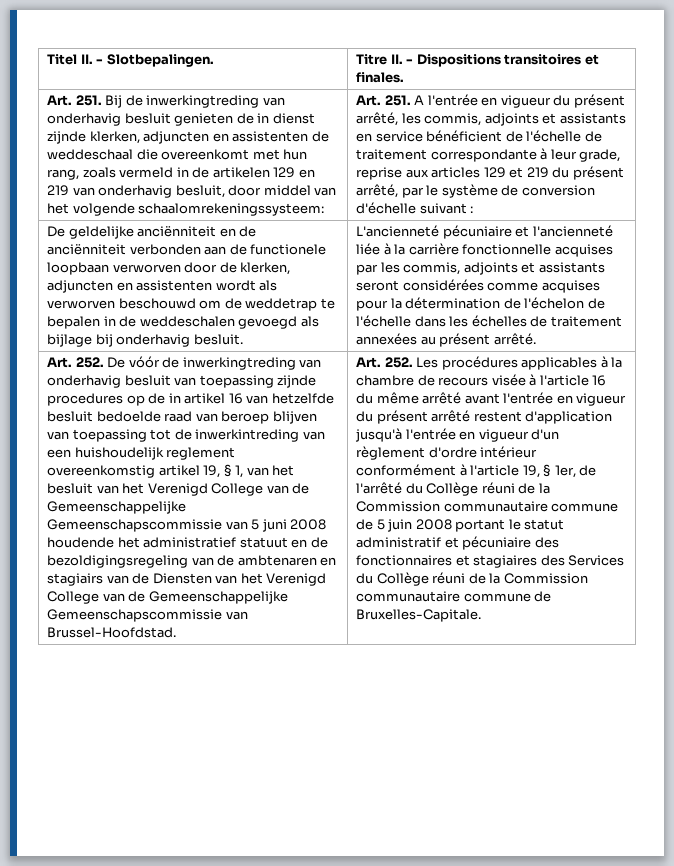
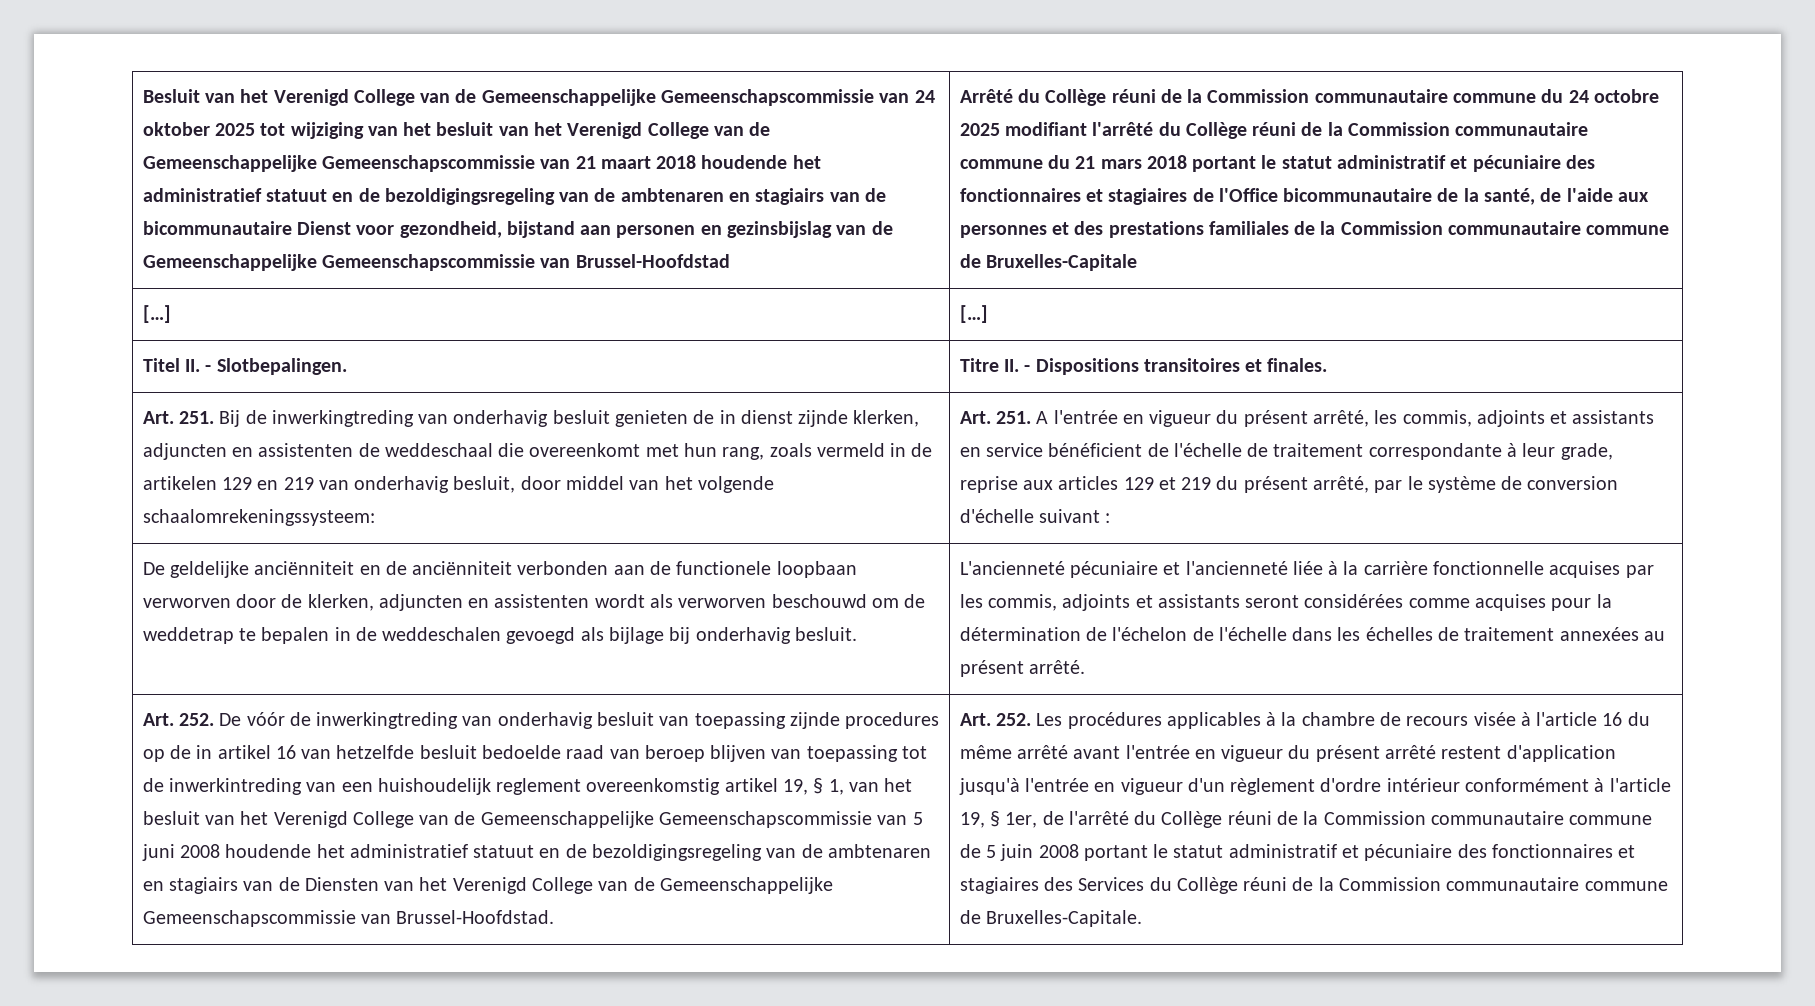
+ Besluit van het Verenigd College van de Gemeenschappelijke Gemeenschapscommissie van 24 oktober 2025 tot wijziging van het besluit van het Verenigd College van de Gemeenschappelijke Gemeenschapscommissie van 21 maart 2018 houdende het administratief statuut en de bezoldigingsregeling van de ambtenaren en stagiairs van de bicommunautaire Dienst voor gezondheid, bijstand aan personen en gezinsbijslag van de Gemeenschappelijke Gemeenschapscommissie van Brussel-Hoofdstad | Arrêté du Collège réuni de la Commission communautaire commune du 24 octobre 2025 modifiant l'arrêté du Collège réuni de la Commission communautaire commune du 21 mars 2018 portant le statut administratif et pécuniaire des fonctionnaires et stagiaires de l'Office bicommunautaire de la santé, de l'aide aux personnes et des prestations familiales de la Commission communautaire commune de Bruxelles-Capitale
+ […] | […]

